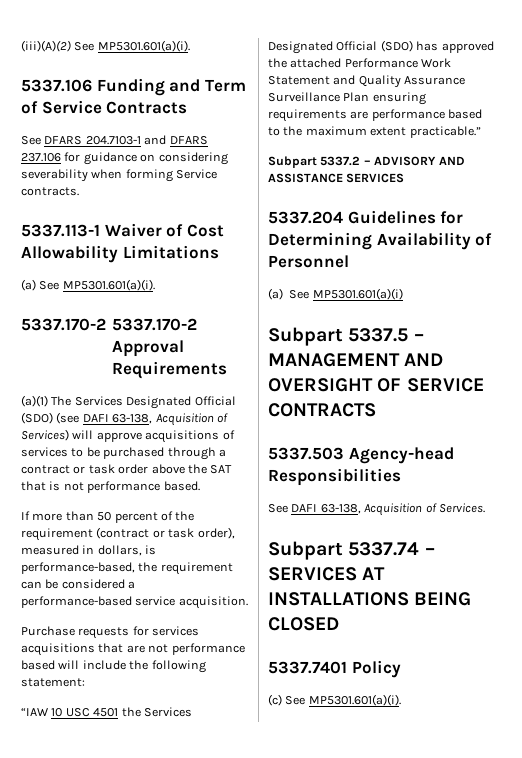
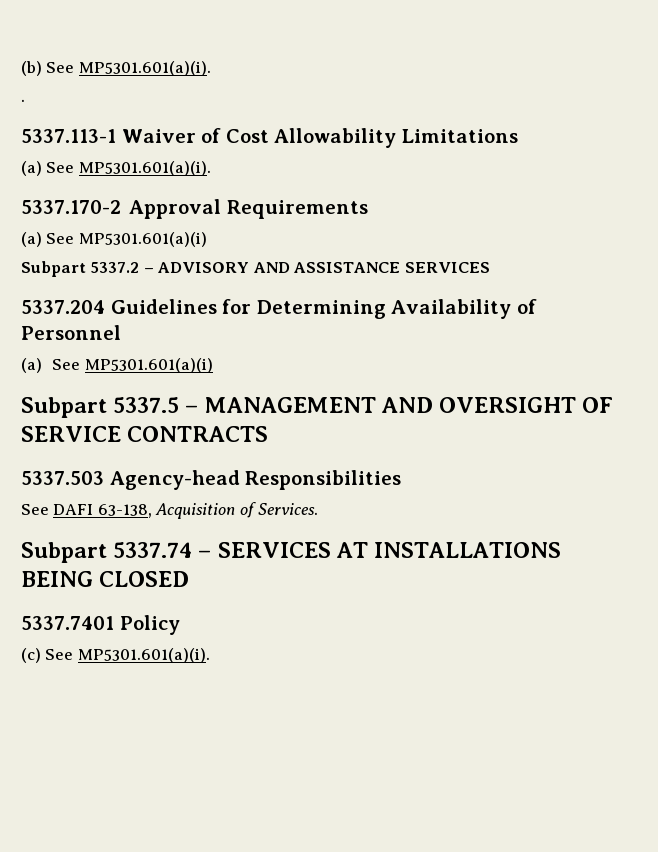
- (iii)(A)(2) See MP5301.601(a)(i).
- 5337.106 Funding and Term of Service Contracts
- See DFARS 204.7103-1 and DFARS 237.106 for guidance on considering severability when forming Service contracts.
+ (b) See MP5301.601(a)(i).
+ .
- 5337.170-2 5337.170-2 Approval Requirements
- (a)(1) The Services Designated Official (SDO) (see DAFI 63-138, Acquisition of Services) will approve acquisitions of services to be purchased through a contract or task order above the SAT that is not performance based.
- If more than 50 percent of the requirement (contract or task order), measured in dollars, is performance-based, the requirement can be considered a performance-based service acquisition.
- Purchase requests for services acquisitions that are not performance based will include the following statement:
- “IAW 10 USC 4501 the Services Designated Official (SDO) has approved the attached Performance Work Statement and Quality Assurance Surveillance Plan ensuring requirements are performance based to the maximum extent practicable.”
+ 5337.170-2 Approval Requirements
+ (a) See MP5301.601(a)(i)

